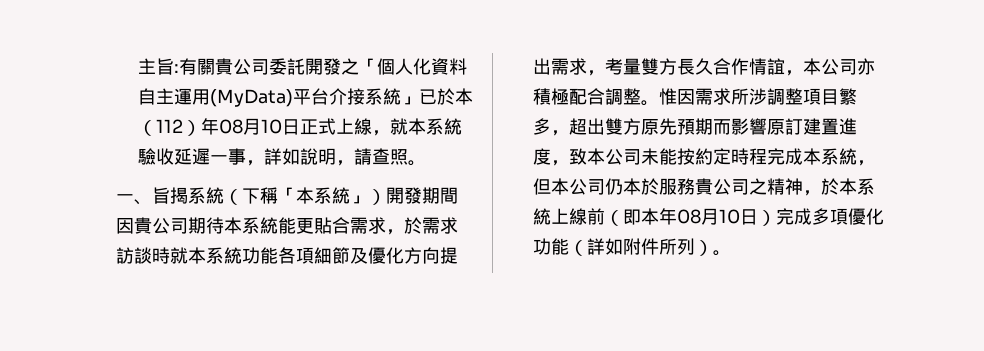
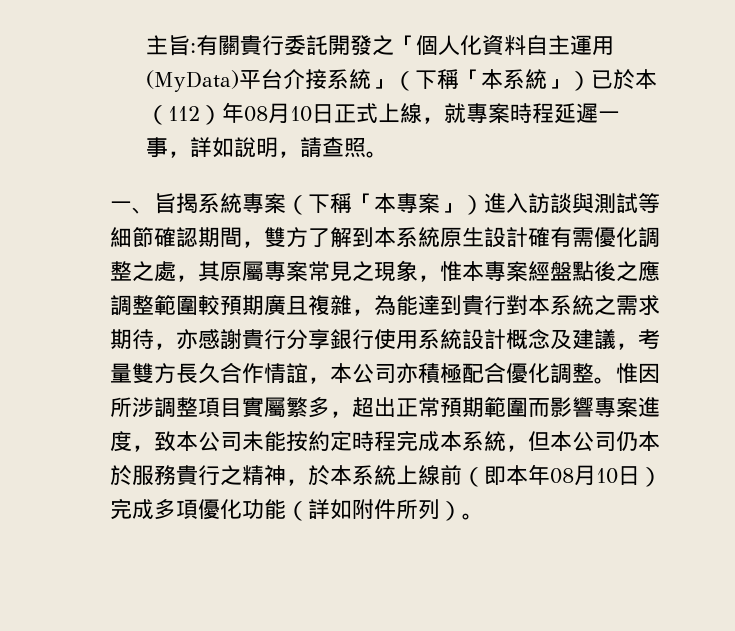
- 主旨:有關貴公司委託開發之「個人化資料自主運用(MyData)平台介接系統」已於本（112）年08月10日正式上線，就本系統驗收延遲一事，詳如說明，請查照。
+ 主旨:有關貴行委託開發之「個人化資料自主運用(MyData)平台介接系統」（下稱「本系統」）已於本（112）年08月10日正式上線，就專案時程延遲一事，詳如說明，請查照。
- 一、旨揭系統（下稱「本系統」）開發期間因貴公司期待本系統能更貼合需求，於需求訪談時就本系統功能各項細節及優化方向提出需求，考量雙方長久合作情誼，本公司亦積極配合調整。
+ 一、旨揭系統專案（下稱「本專案」）進入訪談與測試等細節確認期間，雙方了解到本系統原生設計確有需優化調整之處，其原屬專案常見之現象，惟本專案經盤點後之應調整範圍較預期廣且複雜，為能達到貴行對本系統之需求期待，亦感謝貴行分享銀行使用系統設計概念及建議，考量雙方長久合作情誼，本公司亦積極配合優化調整。
- 惟因需求所涉調整項目繁多，超出雙方原先預期而影響原訂建置進度，致本公司未能按約定時程完成本系統，但本公司仍本於服務貴公司之精神，於本系統上線前（即本年08月10日）完成多項優化功能（詳如附件所列）。
+ 惟因所涉調整項目實屬繁多，超出正常預期範圍而影響專案進度，致本公司未能按約定時程完成本系統，但本公司仍本於服務貴行之精神，於本系統上線前（即本年08月10日）完成多項優化功能（詳如附件所列）。

